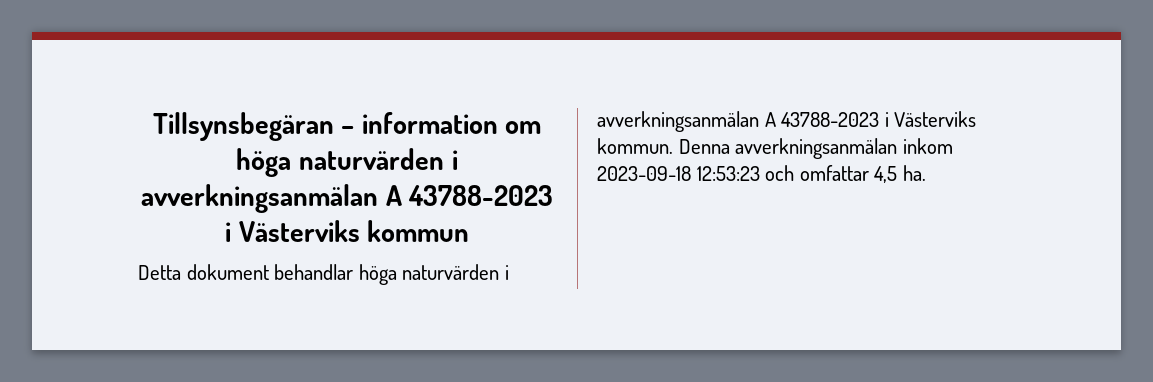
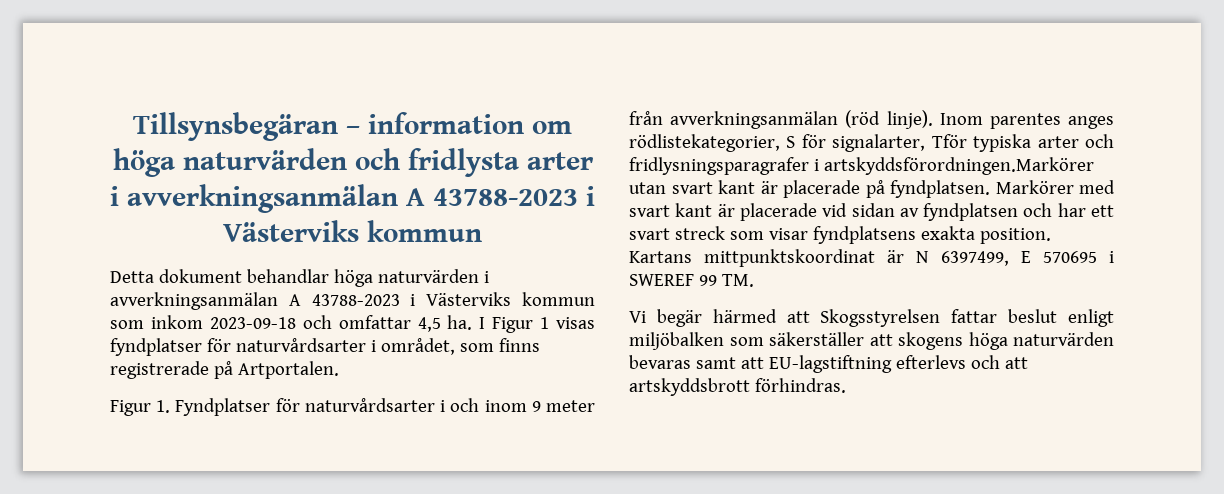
- Tillsynsbegäran – information om höga naturvärden i avverkningsanmälan A 43788-2023 i Västerviks kommun
+ Tillsynsbegäran – information om höga naturvärden och fridlysta arter i avverkningsanmälan A 43788-2023 i Västerviks kommun
- Detta dokument behandlar höga naturvärden i avverkningsanmälan A 43788-2023 i Västerviks kommun. Denna avverkningsanmälan inkom 2023-09-18 12:53:23 och omfattar 4,5 ha.
+ Detta dokument behandlar höga naturvärden i avverkningsanmälan A 43788-2023 i Västerviks kommun som inkom 2023-09-18 och omfattar 4,5 ha.
+ I Figur 1 visas fyndplatser för naturvårdsarter i området, som finns registrerade på Artportalen.
+ Figur 1. Fyndplatser för naturvårdsarter i och inom 9 meter från avverkningsanmälan (röd linje). Inom parentes anges rödlistekategorier, S för signalarter, Tför typiska arter och fridlysningsparagrafer i artskyddsförordningen.Markörer utan svart kant är placerade på fyndplatsen. Markörer med svart kant är placerade vid sidan av fyndplatsen och har ett svart streck som visar fyndplatsens exakta position. Kartans mittpunktskoordinat är N 6397499, E 570695 i SWEREF 99 TM.
+ Vi begär härmed att Skogsstyrelsen fattar beslut enligt miljöbalken som säkerställer att skogens höga naturvärden bevaras samt att EU-lagstiftning efterlevs och att artskyddsbrott förhindras.

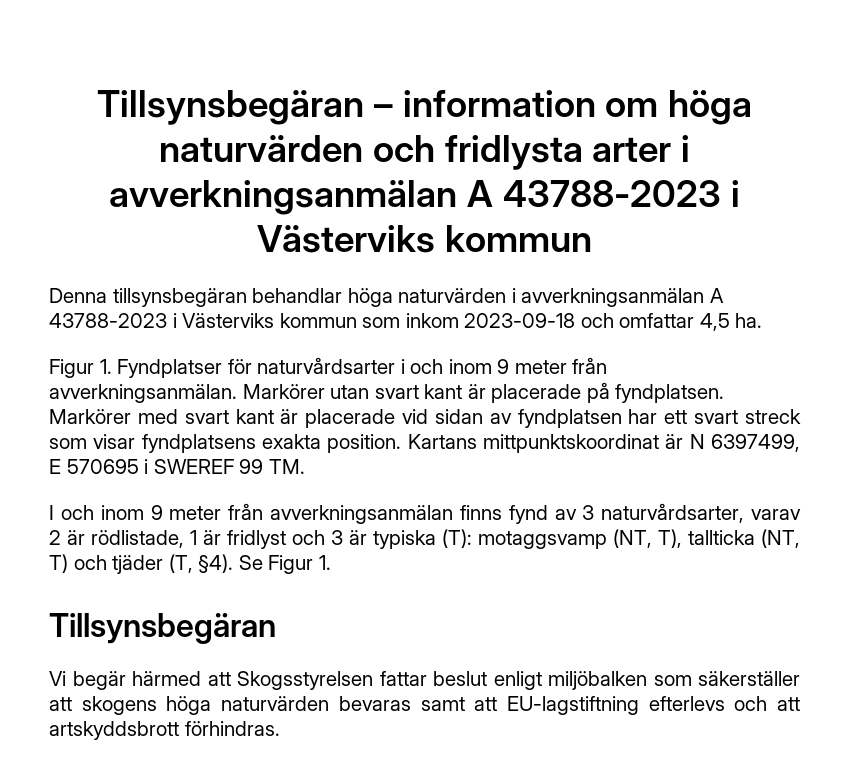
- Detta dokument behandlar höga naturvärden i avverkningsanmälan A 43788-2023 i Västerviks kommun som inkom 2023-09-18 och omfattar 4,5 ha. I Figur 1 visas fyndplatser för naturvårdsarter i området, som finns registrerade på Artportalen.
+ Denna tillsynsbegäran behandlar höga naturvärden i avverkningsanmälan A 43788-2023 i Västerviks kommun som inkom 2023-09-18 och omfattar 4,5 ha.
- Figur 1. Fyndplatser för naturvårdsarter i och inom 9 meter från avverkningsanmälan (röd linje). Inom parentes anges rödlistekategorier, S för signalarter, Tför typiska arter och fridlysningsparagrafer i artskyddsförordningen.Markörer utan svart kant är placerade på fyndplatsen.
+ Figur 1. Fyndplatser för naturvårdsarter i och inom 9 meter från avverkningsanmälan. Markörer utan svart kant är placerade på fyndplatsen.
- Markörer med svart kant är placerade vid sidan av fyndplatsen och har ett svart streck som visar fyndplatsens exakta position.
+ Markörer med svart kant är placerade vid sidan av fyndplatsen har ett svart streck som visar fyndplatsens exakta position.
+ I och inom 9 meter från avverkningsanmälan finns fynd av 3 naturvårdsarter, varav 2 är rödlistade, 1 är fridlyst och 3 är typiska (T): motaggsvamp (NT, T), tallticka (NT, T) och tjäder (T, §4). Se Figur 1.
+ Tillsynsbegäran

